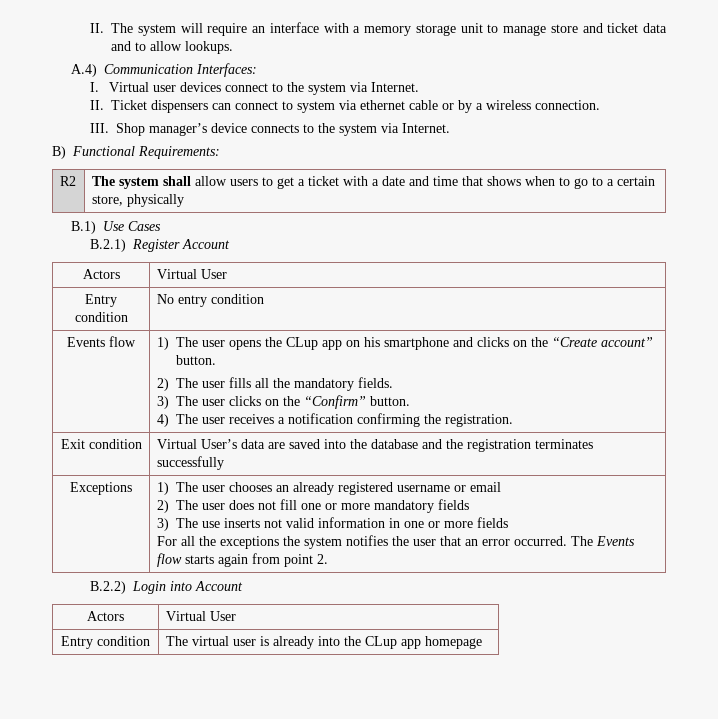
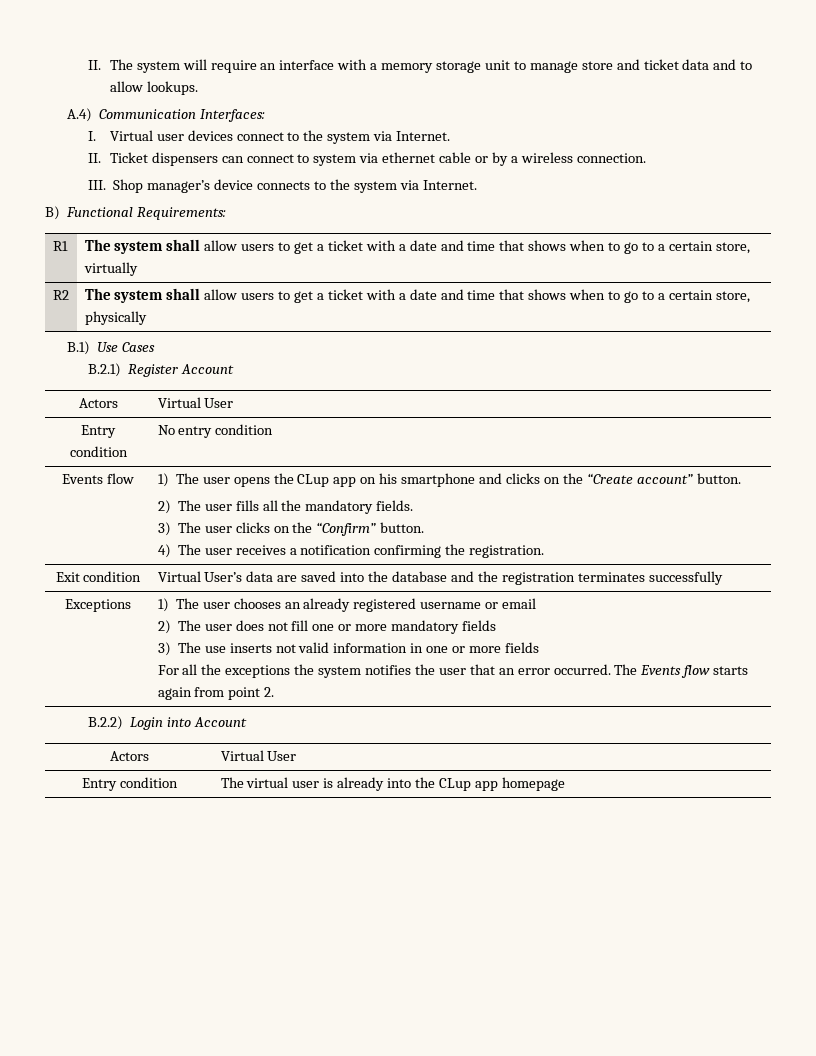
+ R1 | The system shall allow users to get a ticket with a date and time that shows when to go to a certain store, virtually

